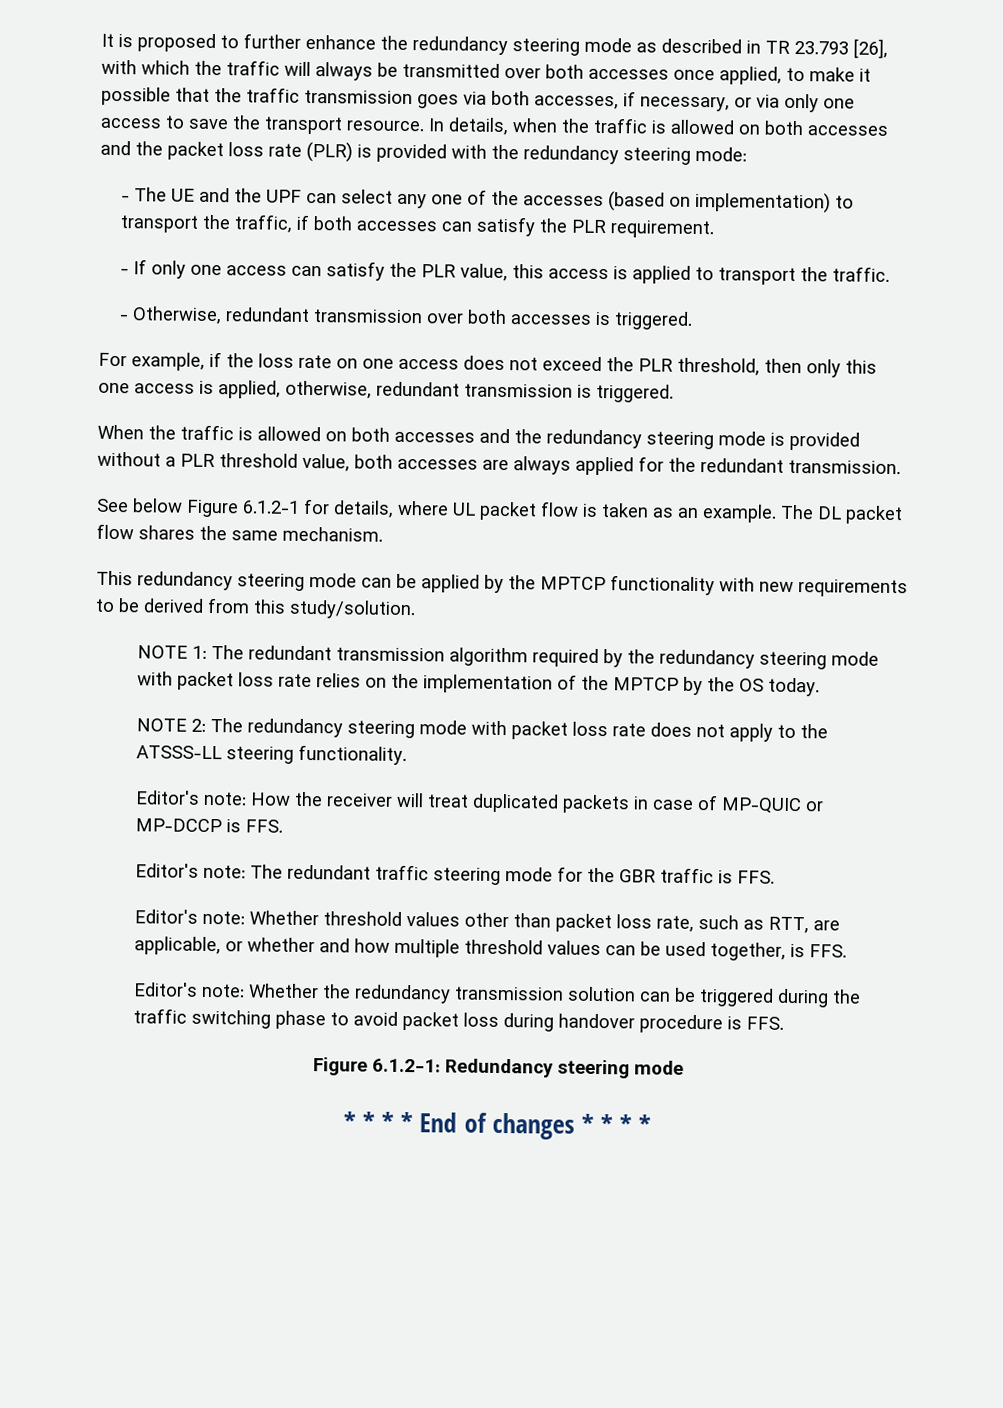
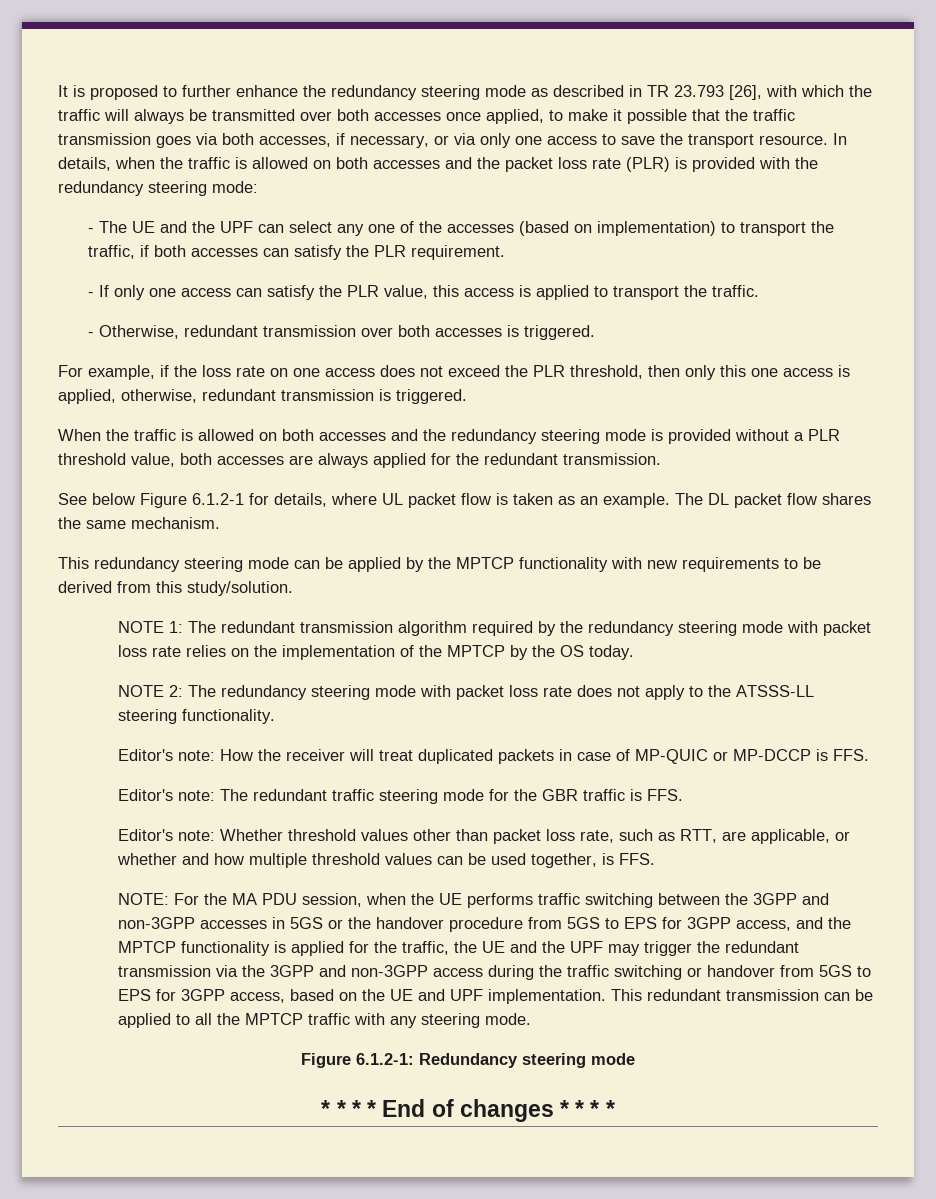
- Editor's note: Whether the redundancy transmission solution can be triggered during the traffic switching phase to avoid packet loss during handover procedure is FFS.
+ NOTE: For the MA PDU session, when the UE performs traffic switching between the 3GPP and non-3GPP accesses in 5GS or the handover procedure from 5GS to EPS for 3GPP access, and the MPTCP functionality is applied for the traffic, the UE and the UPF may trigger the redundant transmission via the 3GPP and non-3GPP access during the traffic switching or handover from 5GS to EPS for 3GPP access, based on the UE and UPF implementation. This redundant transmission can be applied to all the MPTCP traffic with any steering mode.

